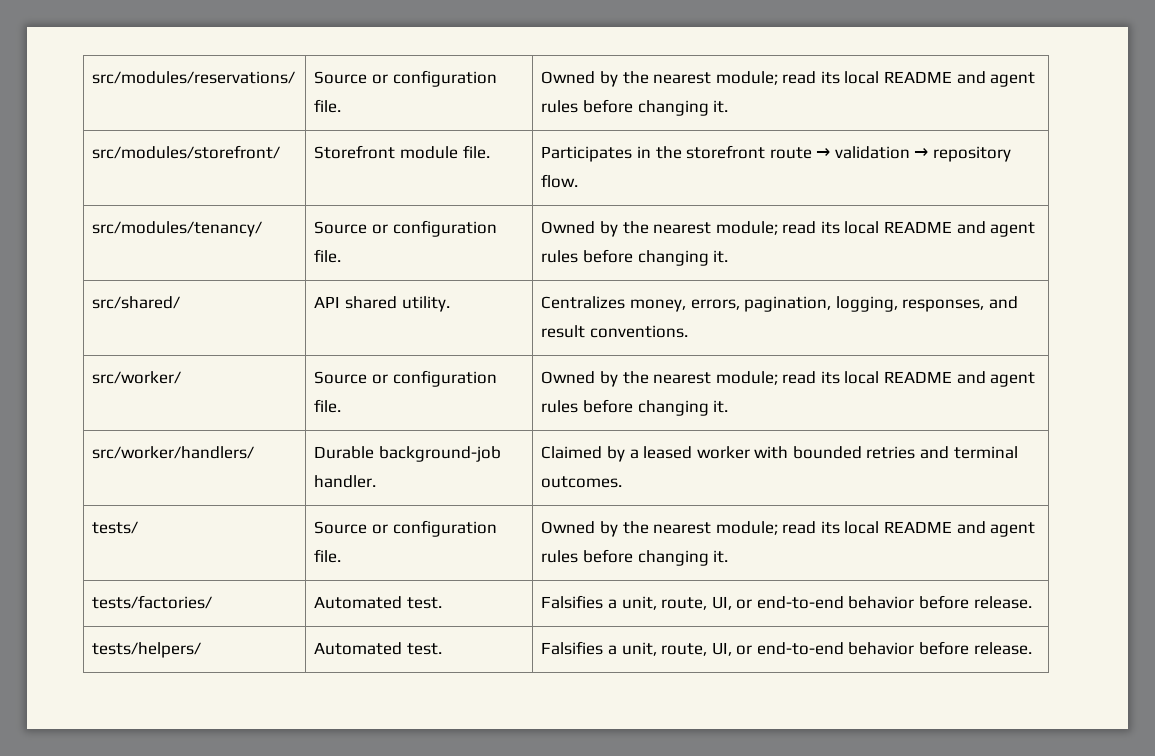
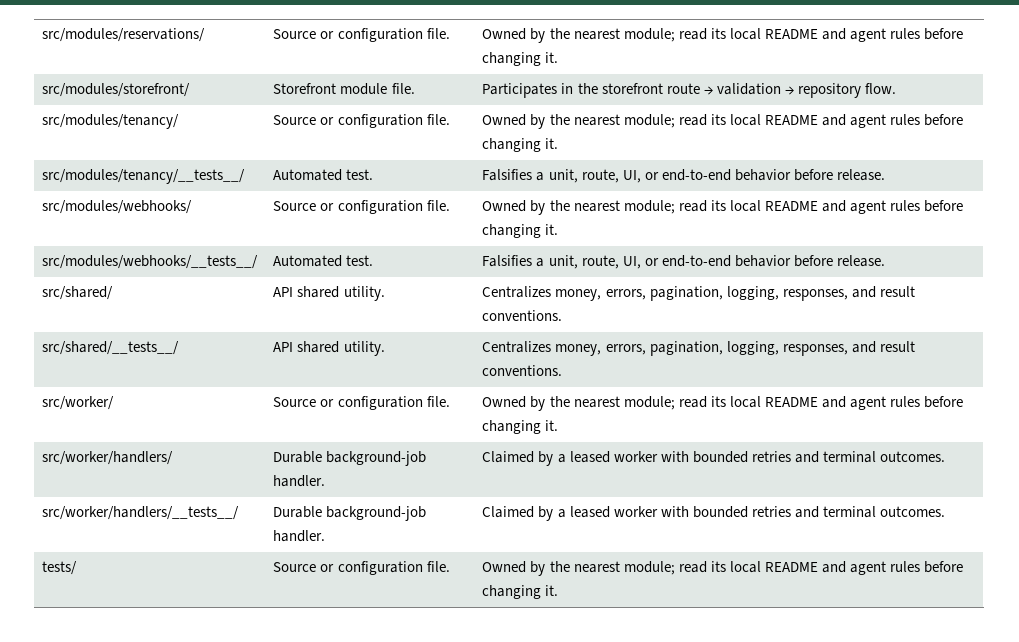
+ src/modules/tenancy/__tests__/ | Automated test. | Falsifies a unit, route, UI, or end-to-end behavior before release.
+ src/modules/webhooks/ | Source or configuration file. | Owned by the nearest module; read its local README and agent rules before changing it.
+ src/modules/webhooks/__tests__/ | Automated test. | Falsifies a unit, route, UI, or end-to-end behavior before release.
+ src/shared/__tests__/ | API shared utility. | Centralizes money, errors, pagination, logging, responses, and result conventions.
+ src/worker/handlers/__tests__/ | Durable background-job handler. | Claimed by a leased worker with bounded retries and terminal outcomes.
- tests/factories/ | Automated test. | Falsifies a unit, route, UI, or end-to-end behavior before release.
- tests/helpers/ | Automated test. | Falsifies a unit, route, UI, or end-to-end behavior before release.

